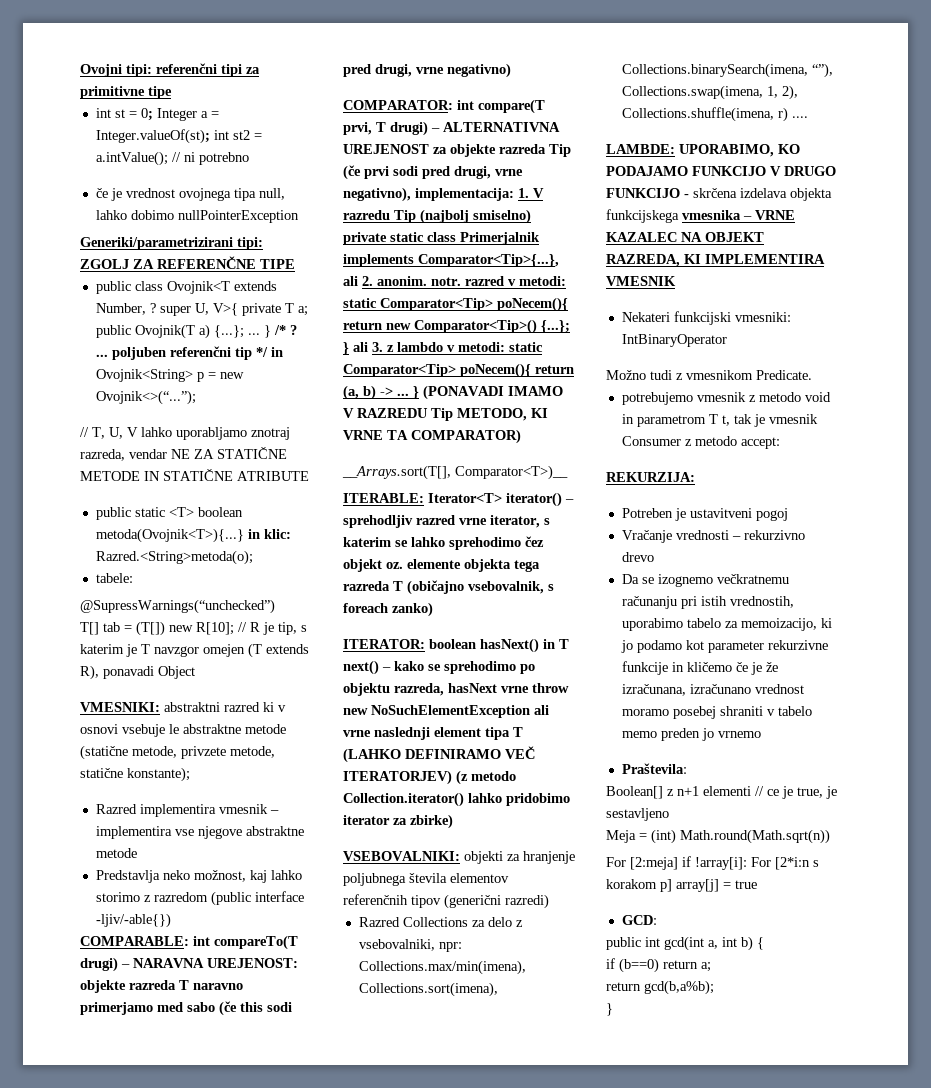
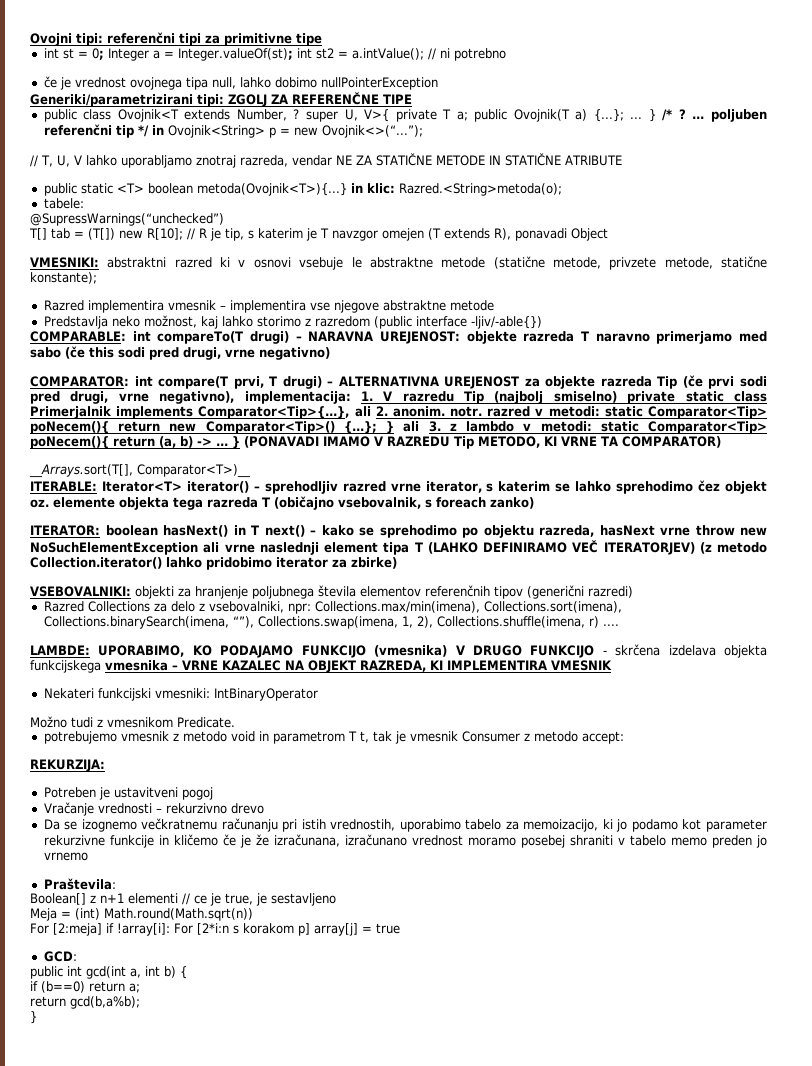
- LAMBDE: UPORABIMO, KO PODAJAMO FUNKCIJO V DRUGO FUNKCIJO - skrčena izdelava objekta funkcijskega vmesnika – VRNE KAZALEC NA OBJEKT RAZREDA, KI IMPLEMENTIRA VMESNIK
+ LAMBDE: UPORABIMO, KO PODAJAMO FUNKCIJO (vmesnika) V DRUGO FUNKCIJO - skrčena izdelava objekta funkcijskega vmesnika – VRNE KAZALEC NA OBJEKT RAZREDA, KI IMPLEMENTIRA VMESNIK

